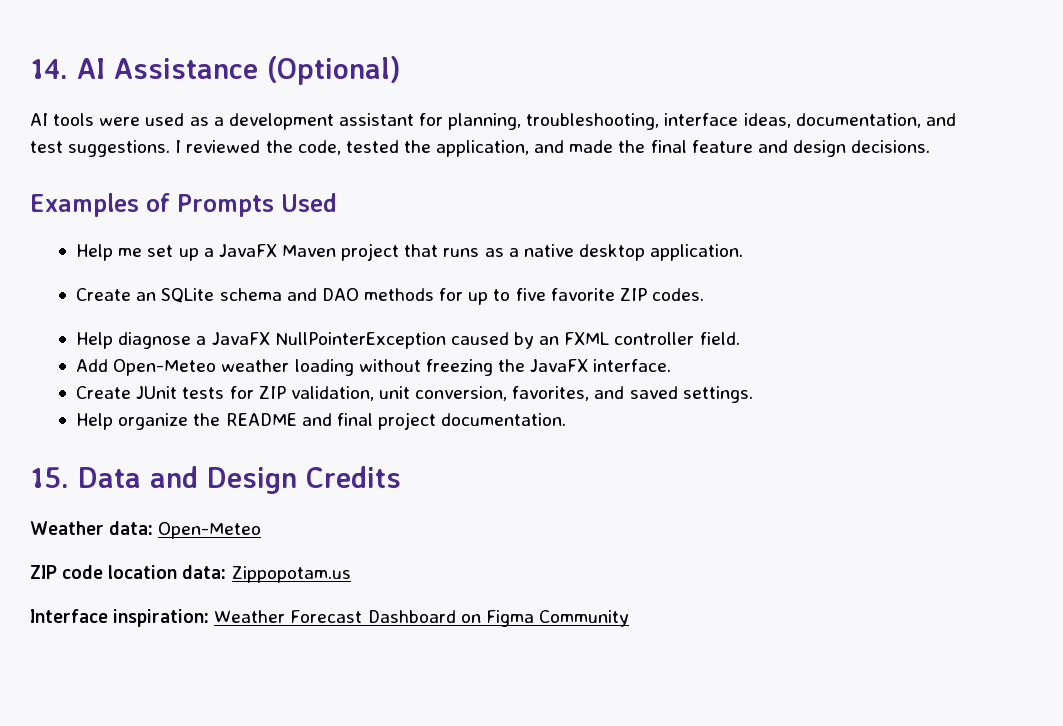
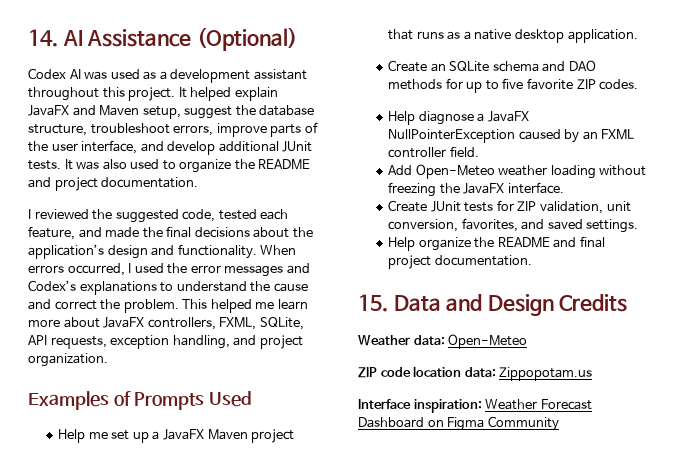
- AI tools were used as a development assistant for planning, troubleshooting, interface ideas, documentation, and test suggestions. I reviewed the code, tested the application, and made the final feature and design decisions.
+ Codex AI was used as a development assistant throughout this project. It helped explain JavaFX and Maven setup, suggest the database structure, troubleshoot errors, improve parts of the user interface, and develop additional JUnit tests. It was also used to organize the README and project documentation.
+ I reviewed the suggested code, tested each feature, and made the final decisions about the application’s design and functionality. When errors occurred, I used the error messages and Codex’s explanations to understand the cause and correct the problem. This helped me learn more about JavaFX controllers, FXML, SQLite, API requests, exception handling, and project organization.

